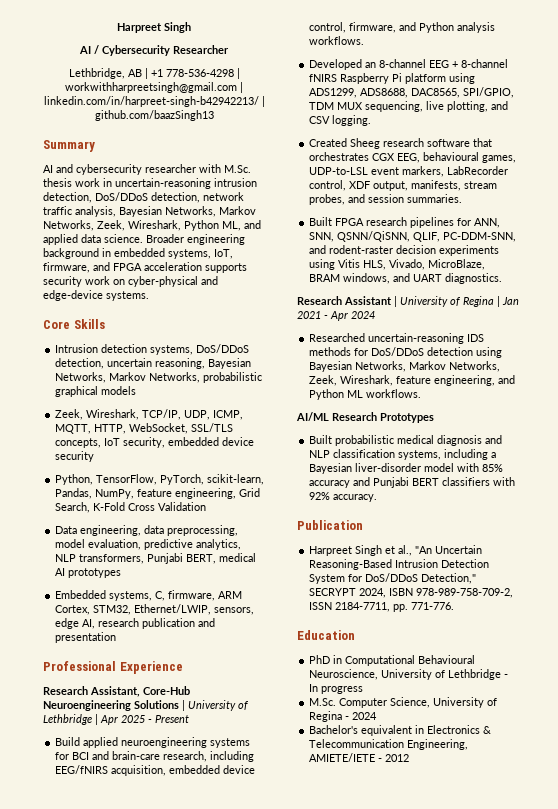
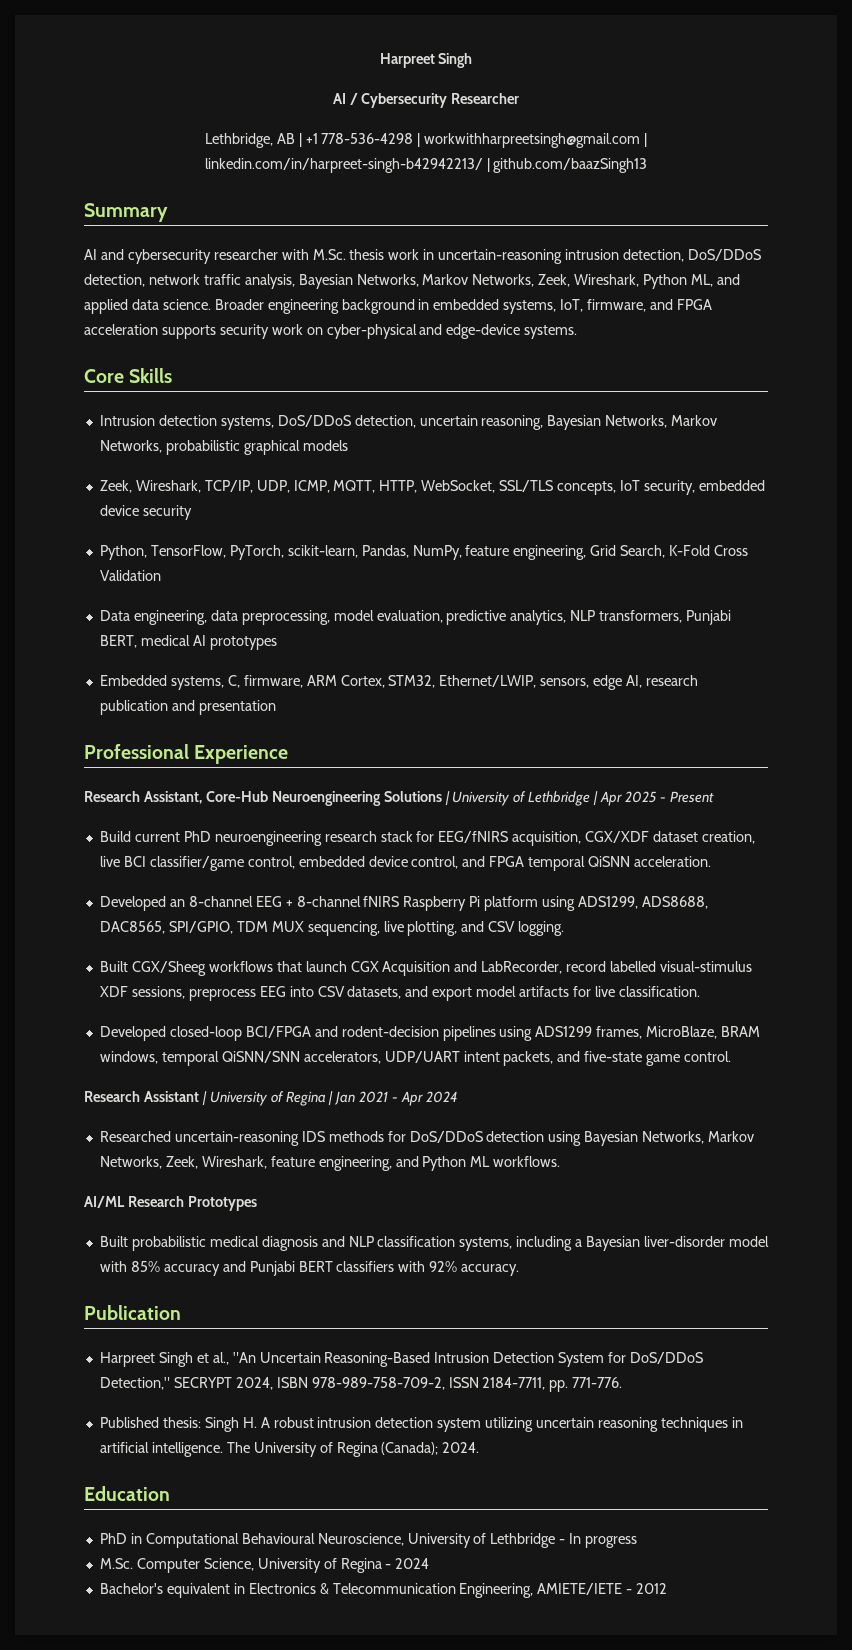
- Build applied neuroengineering systems for BCI and brain-care research, including EEG/fNIRS acquisition, embedded device control, firmware, and Python analysis workflows.
+ Build current PhD neuroengineering research stack for EEG/fNIRS acquisition, CGX/XDF dataset creation, live BCI classifier/game control, embedded device control, and FPGA temporal QiSNN acceleration.
- Created Sheeg research software that orchestrates CGX EEG, behavioural games, UDP-to-LSL event markers, LabRecorder control, XDF output, manifests, stream probes, and session summaries.
- Built FPGA research pipelines for ANN, SNN, QSNN/QiSNN, QLIF, PC-DDM-SNN, and rodent-raster decision experiments using Vitis HLS, Vivado, MicroBlaze, BRAM windows, and UART diagnostics.
+ Built CGX/Sheeg workflows that launch CGX Acquisition and LabRecorder, record labelled visual-stimulus XDF sessions, preprocess EEG into CSV datasets, and export model artifacts for live classification.
+ Developed closed-loop BCI/FPGA and rodent-decision pipelines using ADS1299 frames, MicroBlaze, BRAM windows, temporal QiSNN/SNN accelerators, UDP/UART intent packets, and five-state game control.
+ Published thesis: Singh H. A robust intrusion detection system utilizing uncertain reasoning techniques in artificial intelligence. The University of Regina (Canada); 2024.

